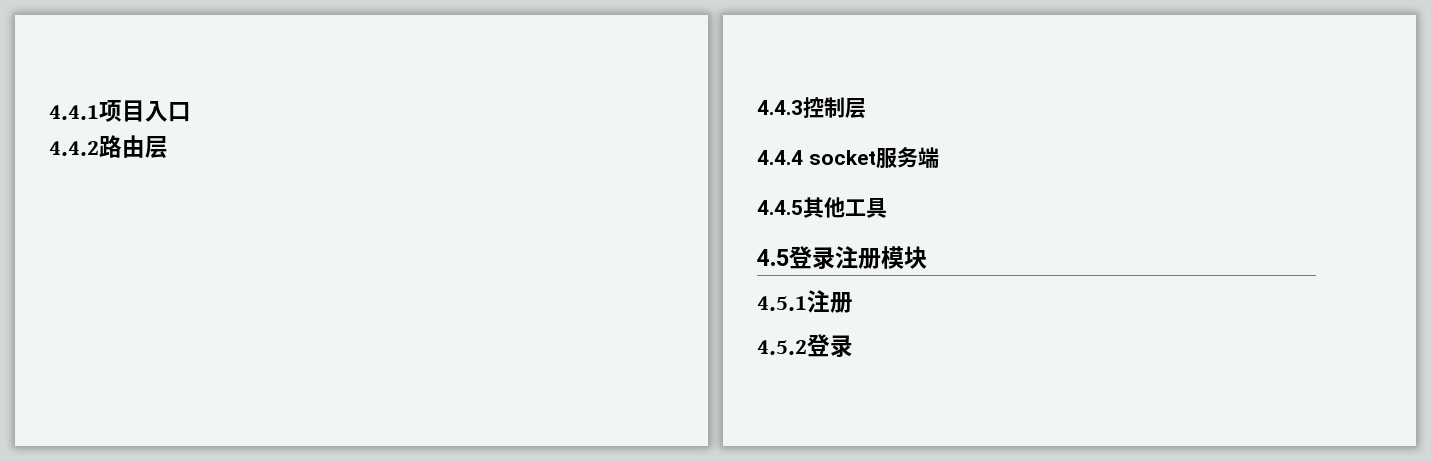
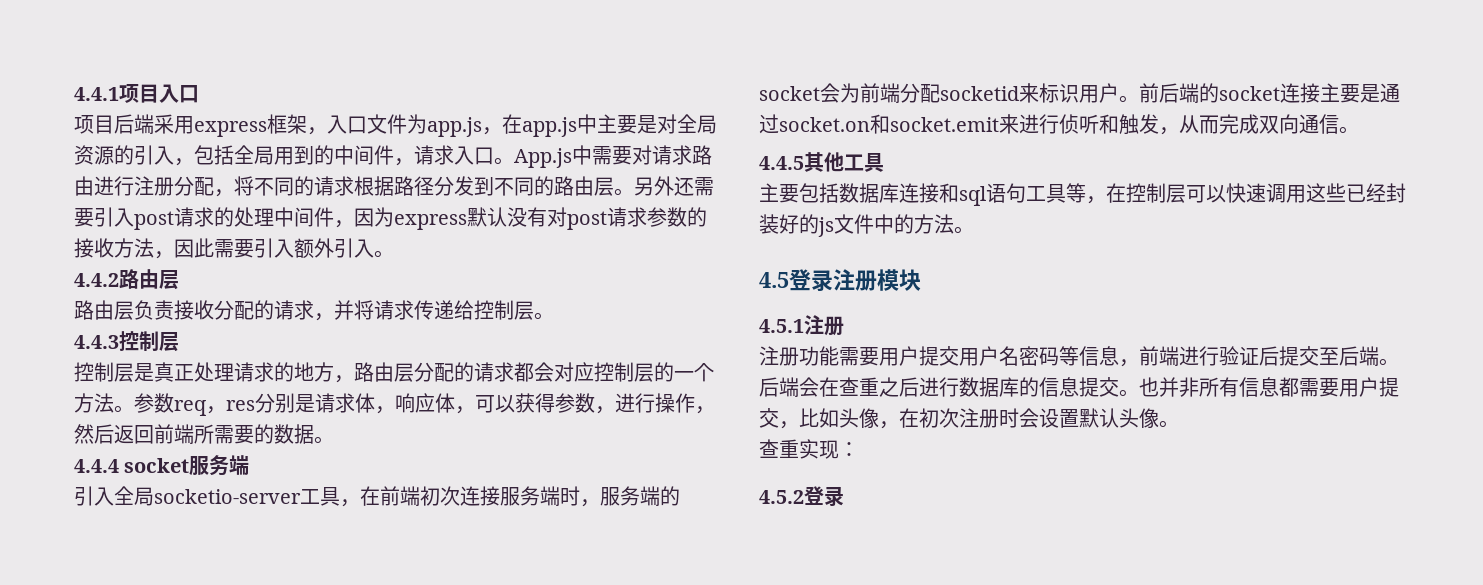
+ 项目后端采用express框架，入口文件为app.js，在app.js中主要是对全局资源的引入，包括全局用到的中间件，请求入口。App.js中需要对请求路由进行注册分配，将不同的请求根据路径分发到不同的路由层。另外还需要引入post请求的处理中间件，因为express默认没有对post请求参数的接收方法，因此需要引入额外引入。
  4.4.2路由层
+ 路由层负责接收分配的请求，并将请求传递给控制层。
  4.4.3控制层
+ 控制层是真正处理请求的地方，路由层分配的请求都会对应控制层的一个方法。参数req，res分别是请求体，响应体，可以获得参数，进行操作，然后返回前端所需要的数据。
  4.4.4 socket服务端
+ 引入全局socketio-server工具，在前端初次连接服务端时，服务端的socket会为前端分配socketid来标识用户。前后端的socket连接主要是通过socket.on和socket.emit来进行侦听和触发，从而完成双向通信。
  4.4.5其他工具
+ 主要包括数据库连接和sql语句工具等，在控制层可以快速调用这些已经封装好的js文件中的方法。
+ 注册功能需要用户提交用户名密码等信息，前端进行验证后提交至后端。后端会在查重之后进行数据库的信息提交。也并非所有信息都需要用户提交，比如头像，在初次注册时会设置默认头像。
+ 查重实现：

